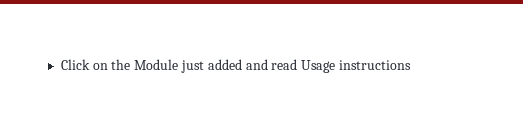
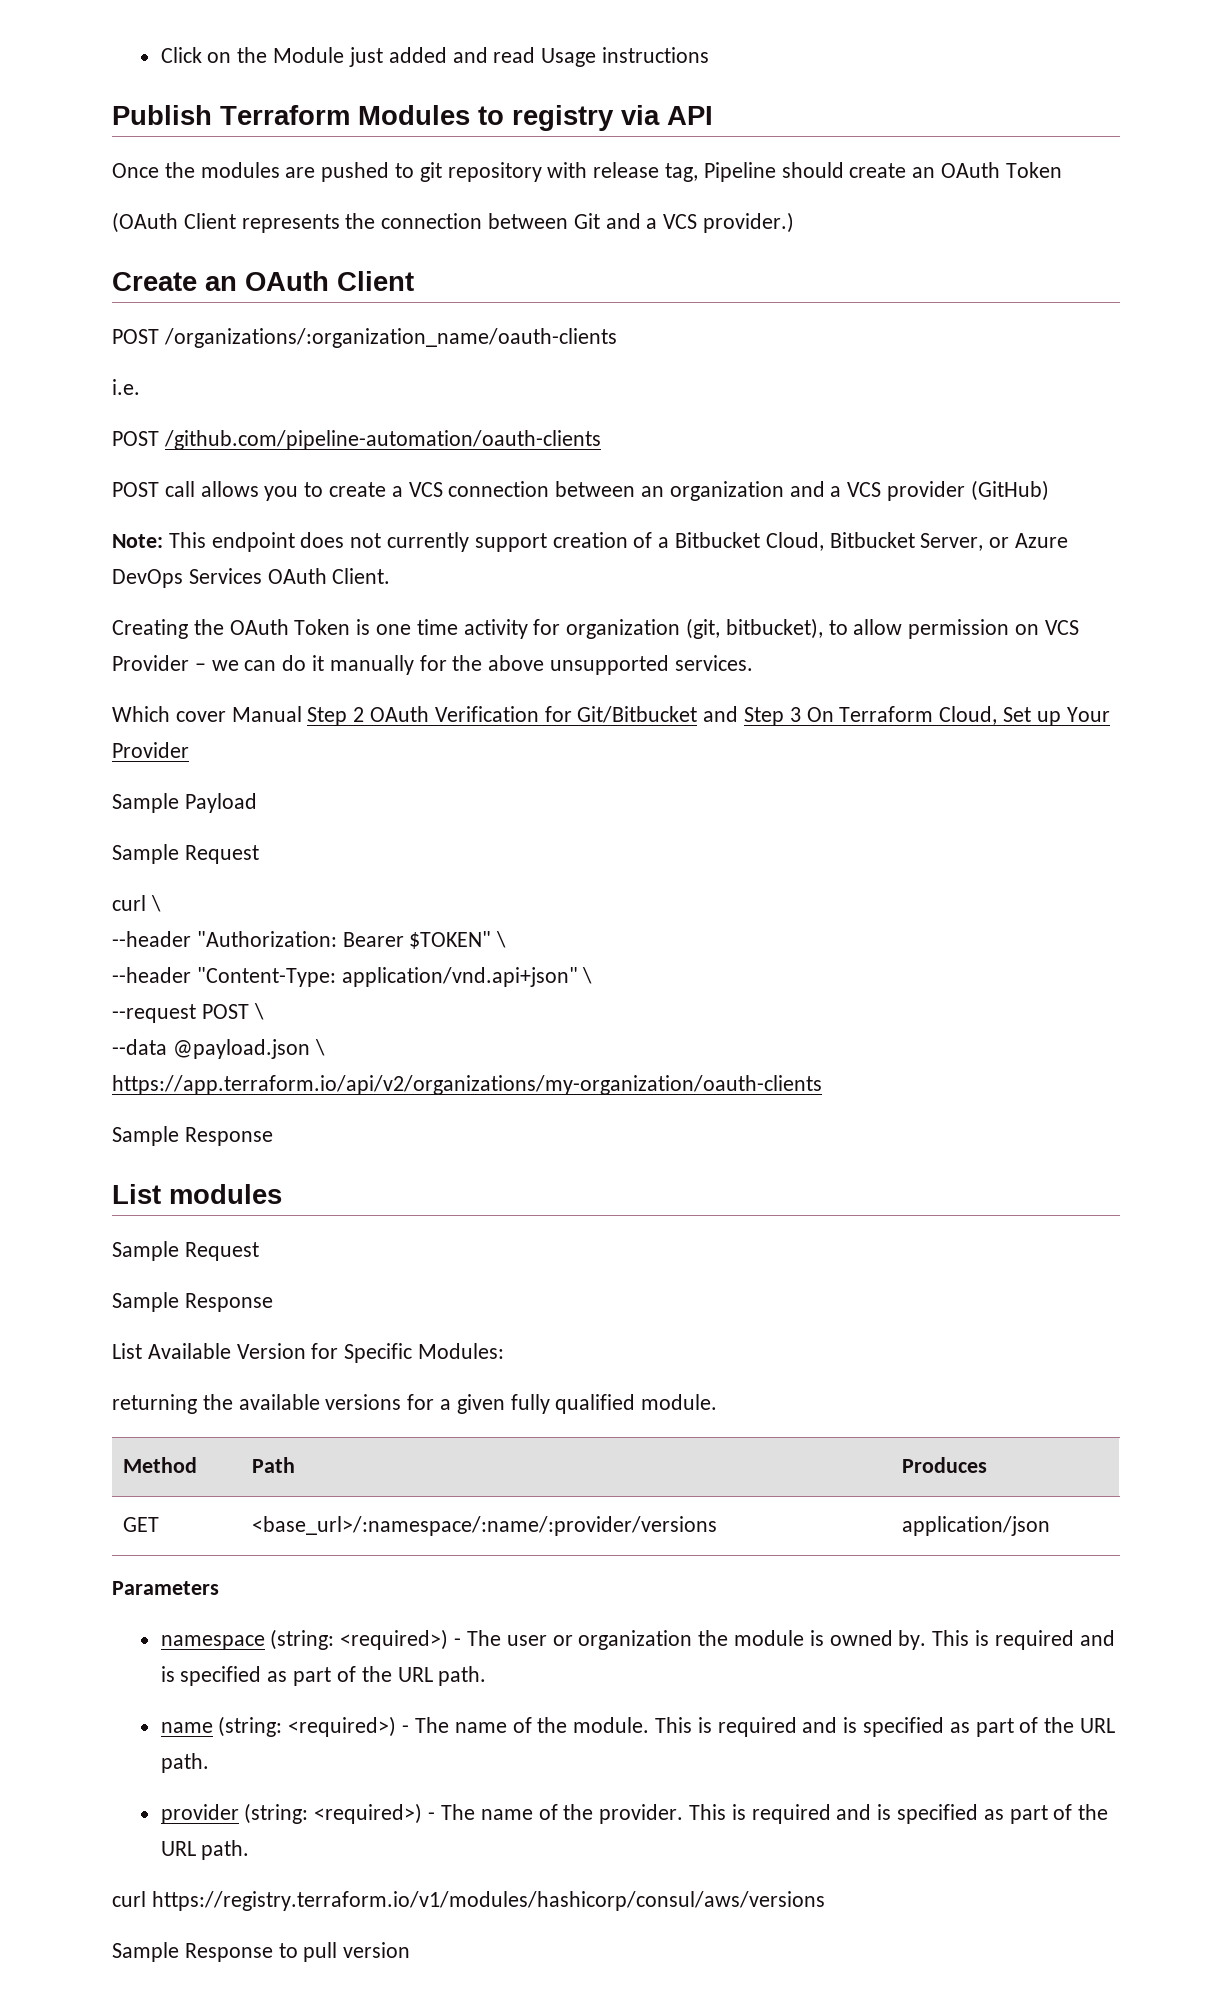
+ Publish Terraform Modules to registry via API
+ Once the modules are pushed to git repository with release tag, Pipeline should create an OAuth Token
+ (OAuth Client represents the connection between Git and a VCS provider.)
+ Create an OAuth Client
+ POST /organizations/:organization_name/oauth-clients
+ i.e.
+ POST /github.com/pipeline-automation/oauth-clients
+ POST call allows you to create a VCS connection between an organization and a VCS provider (GitHub)
+ Note: This endpoint does not currently support creation of a Bitbucket Cloud, Bitbucket Server, or Azure DevOps Services OAuth Client.
+ Creating the OAuth Token is one time activity for organization (git, bitbucket), to allow permission on VCS Provider – we can do it manually for the above unsupported services.
+ Which cover Manual Step 2 OAuth Verification for Git/Bitbucket and Step 3 On Terraform Cloud, Set up Your Provider
+ Sample Payload
+ Sample Request
+ curl \
+ --header "Authorization: Bearer $TOKEN" \
+ --header "Content-Type: application/vnd.api+json" \
+ --request POST \
+ --data @payload.json \
+ https://app.terraform.io/api/v2/organizations/my-organization/oauth-clients
+ Sample Response
+ List modules
+ Sample Request
+ Sample Response
+ List Available Version for Specific Modules:
+ returning the available versions for a given fully qualified module.
+ Method | Path | Produces
+ GET | <base_url>/:namespace/:name/:provider/versions | application/json
+ Parameters
+ namespace (string: <required>) - The user or organization the module is owned by. This is required and is specified as part of the URL path.
+ name (string: <required>) - The name of the module. This is required and is specified as part of the URL path.
+ provider (string: <required>) - The name of the provider. This is required and is specified as part of the URL path.
+ curl https://registry.terraform.io/v1/modules/hashicorp/consul/aws/versions
+ Sample Response to pull version

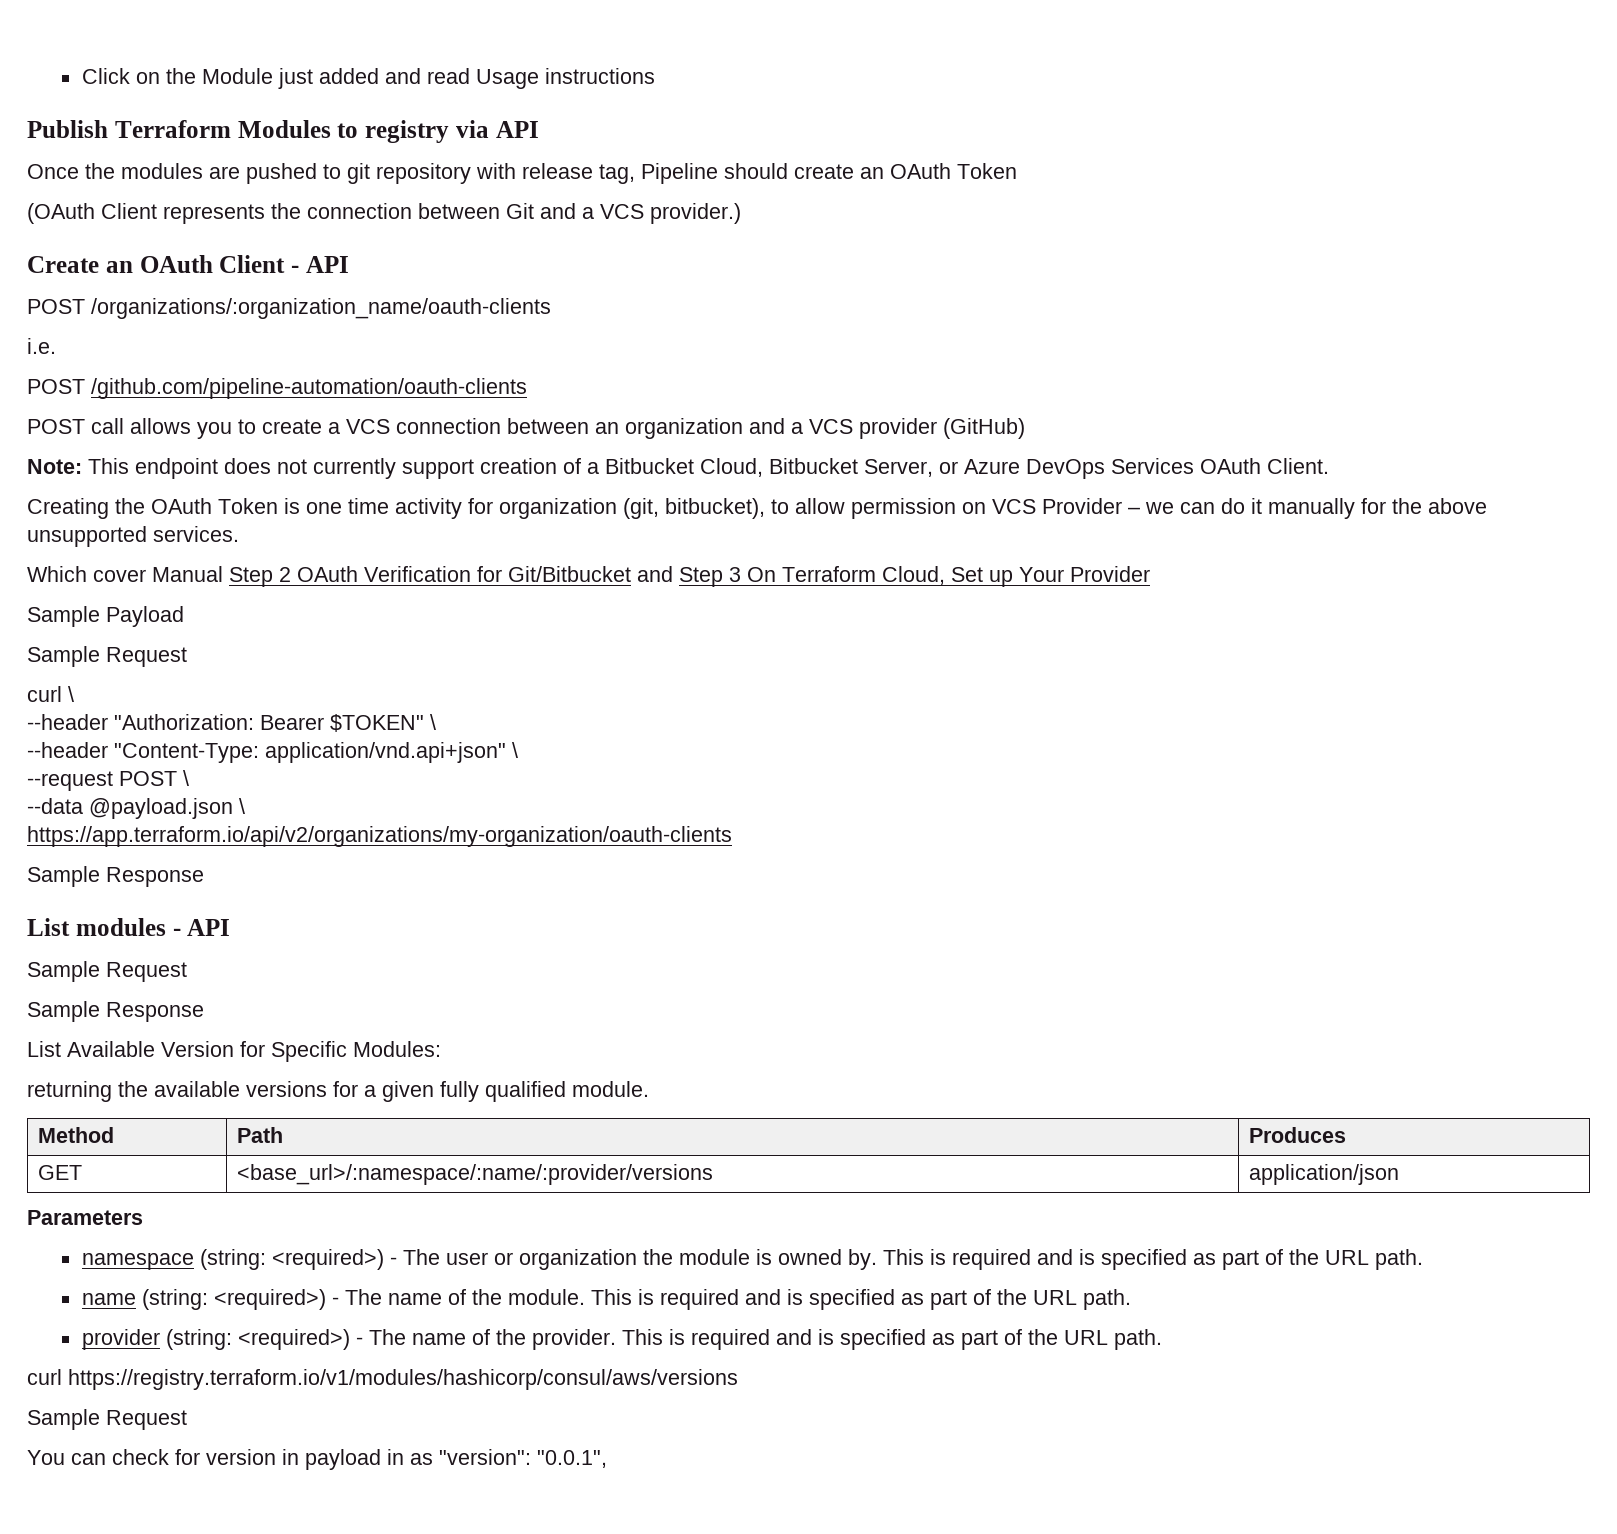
- Create an OAuth Client
+ Create an OAuth Client - API
- List modules
+ List modules - API
  curl https://registry.terraform.io/v1/modules/hashicorp/consul/aws/versions
- Sample Response to pull version
+ Sample Request
+ You can check for version in payload in as "version": "0.0.1",

